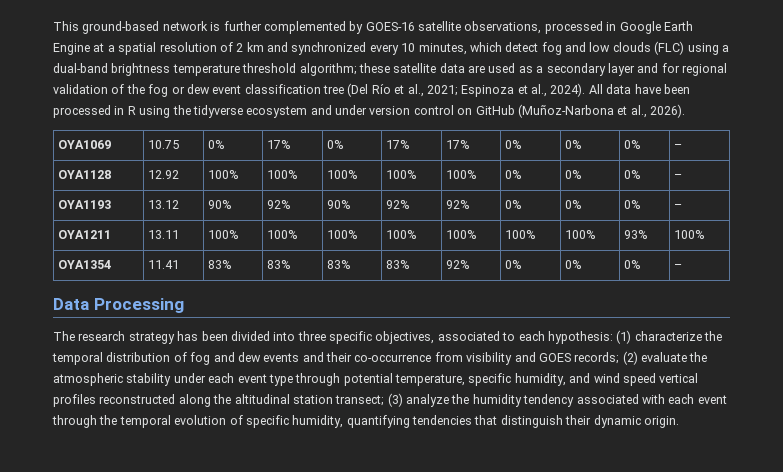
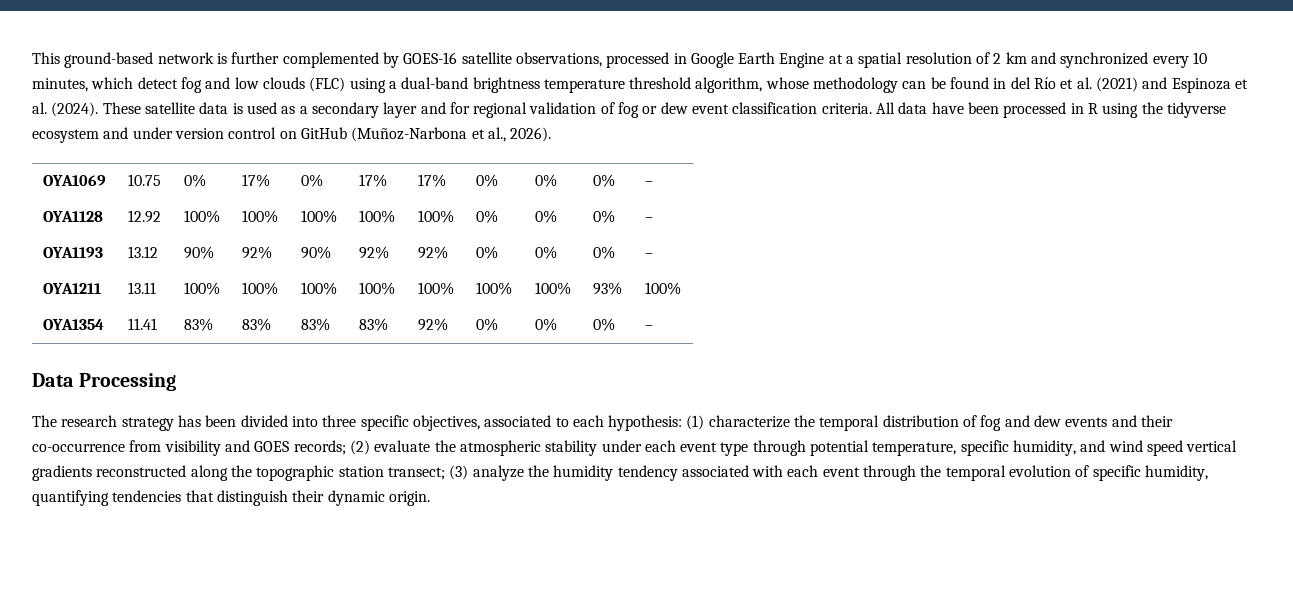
- This ground-based network is further complemented by GOES-16 satellite observations, processed in Google Earth Engine at a spatial resolution of 2 km and synchronized every 10 minutes, which detect fog and low clouds (FLC) using a dual-band brightness temperature threshold algorithm; these satellite data are used as a secondary layer and for regional validation of the fog or dew event classification tree (Del Río et al., 2021; Espinoza et al., 2024).
+ This ground-based network is further complemented by GOES-16 satellite observations, processed in Google Earth Engine at a spatial resolution of 2 km and synchronized every 10 minutes, which detect fog and low clouds (FLC) using a dual-band brightness temperature threshold algorithm, whose methodology can be found in del Río et al. (2021) and Espinoza et al. (2024). These satellite data is used as a secondary layer and for regional validation of fog or dew event classification criteria.
- (2) evaluate the atmospheric stability under each event type through potential temperature, specific humidity, and wind speed vertical profiles reconstructed along the altitudinal station transect;
+ (2) evaluate the atmospheric stability under each event type through potential temperature, specific humidity, and wind speed vertical gradients reconstructed along the topographic station transect;

